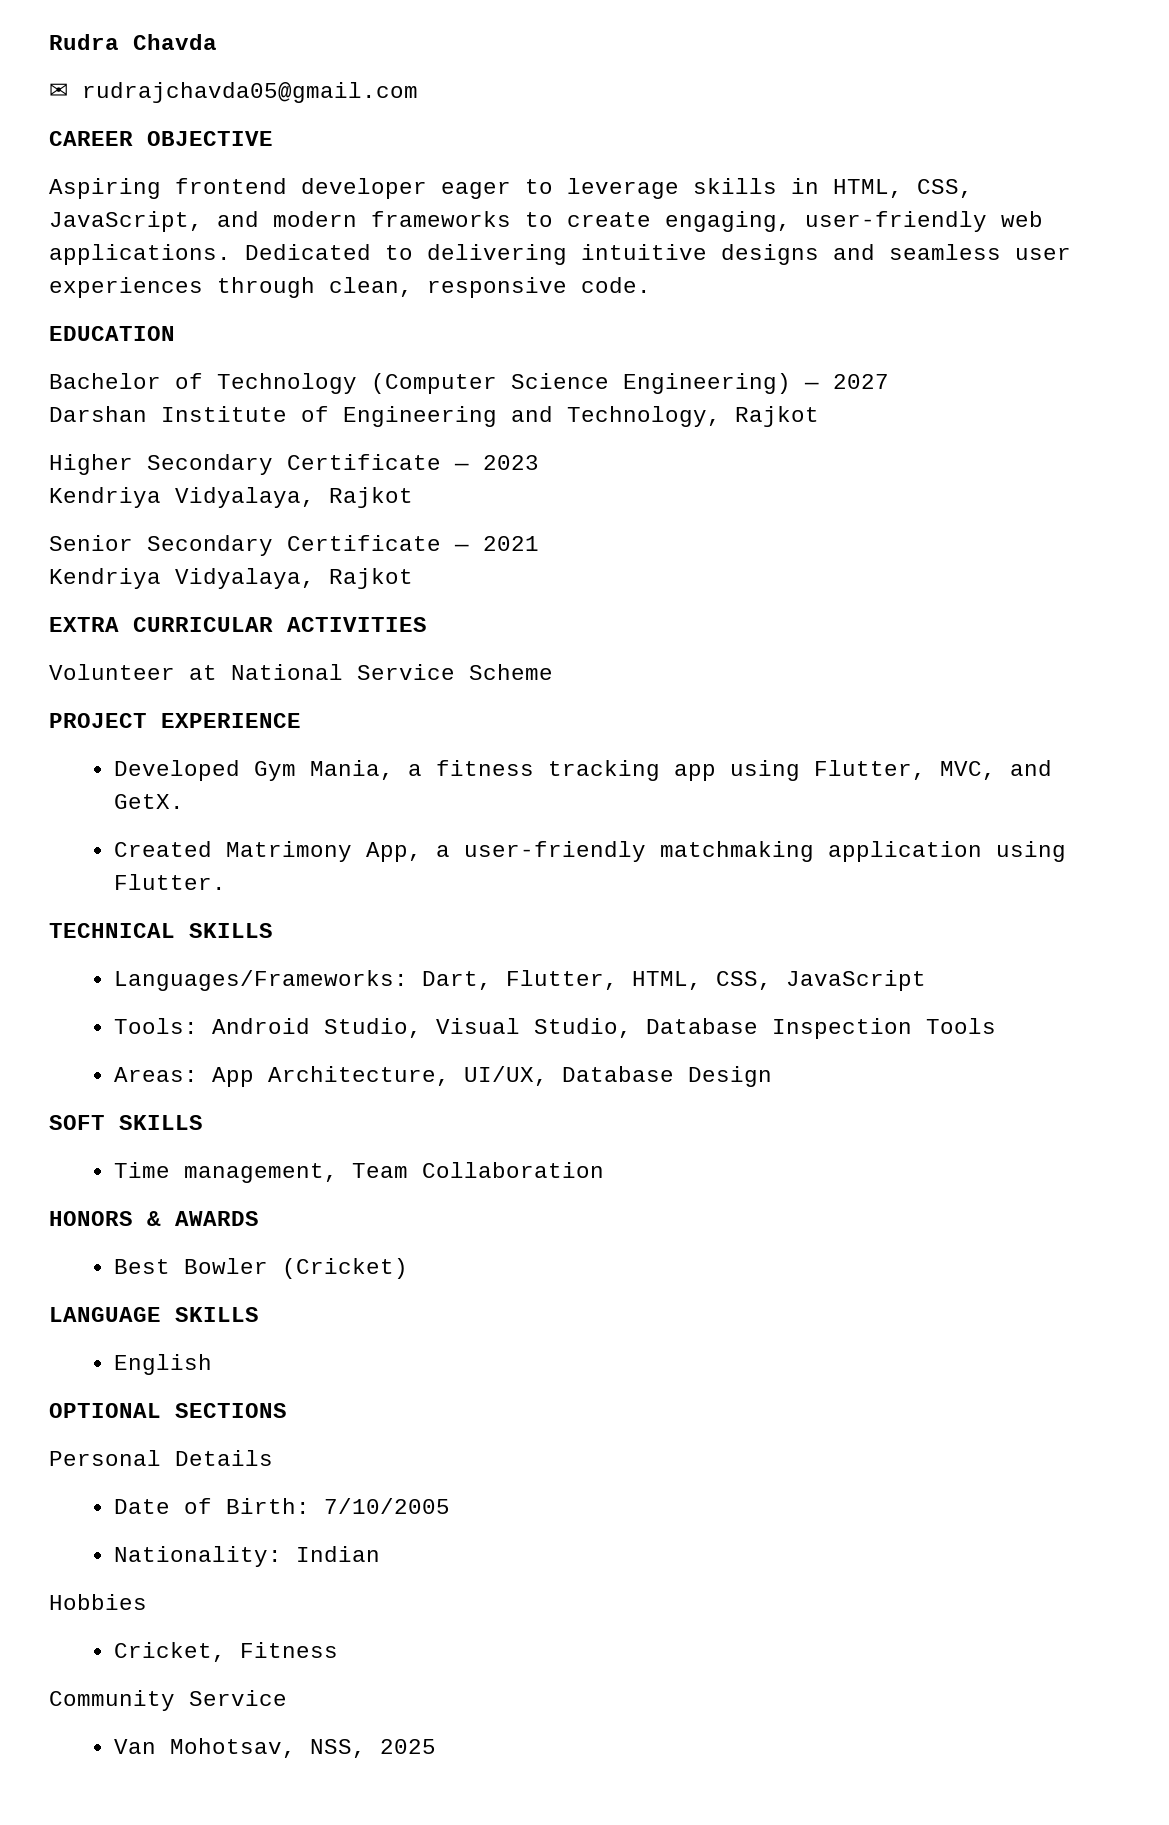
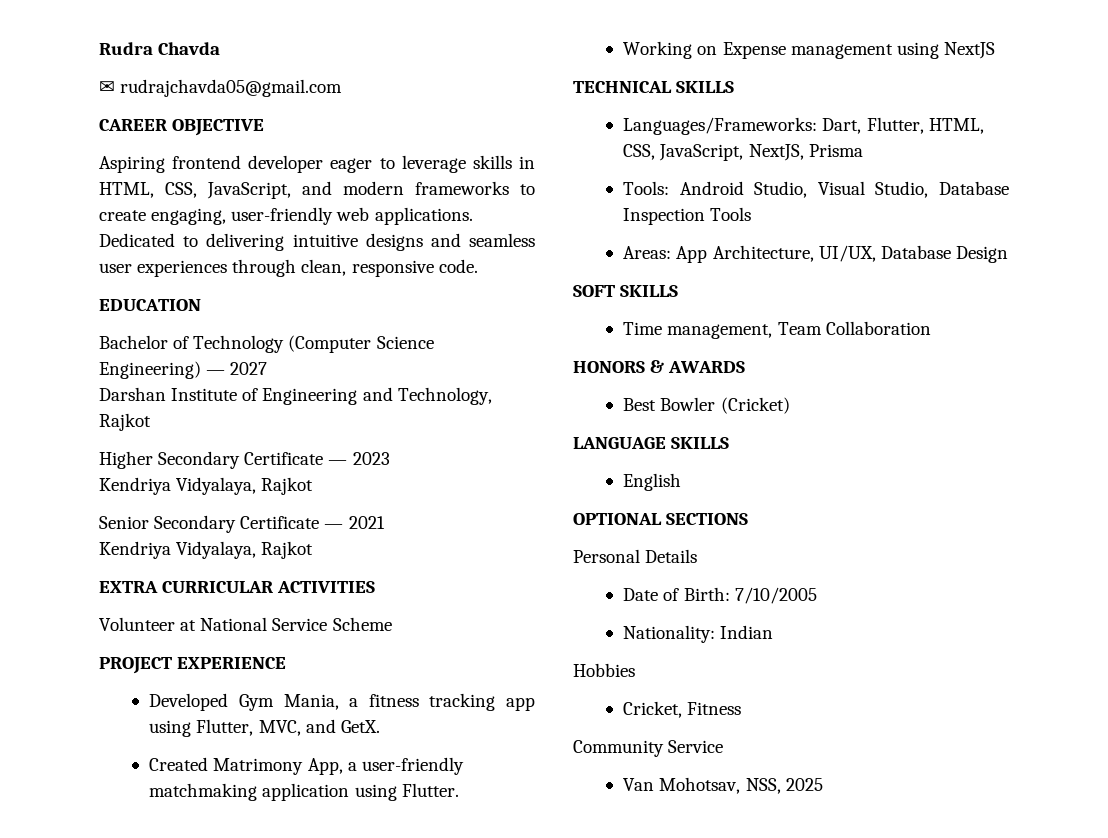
+ Working on Expense management using NextJS
- Languages/Frameworks: Dart, Flutter, HTML, CSS, JavaScript
+ Languages/Frameworks: Dart, Flutter, HTML, CSS, JavaScript, NextJS, Prisma

